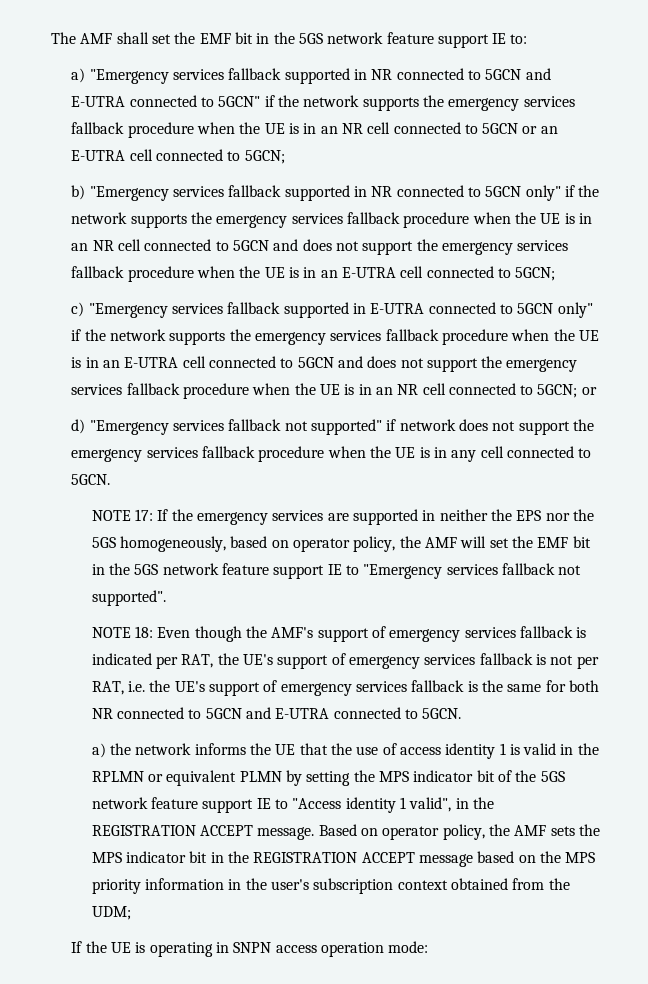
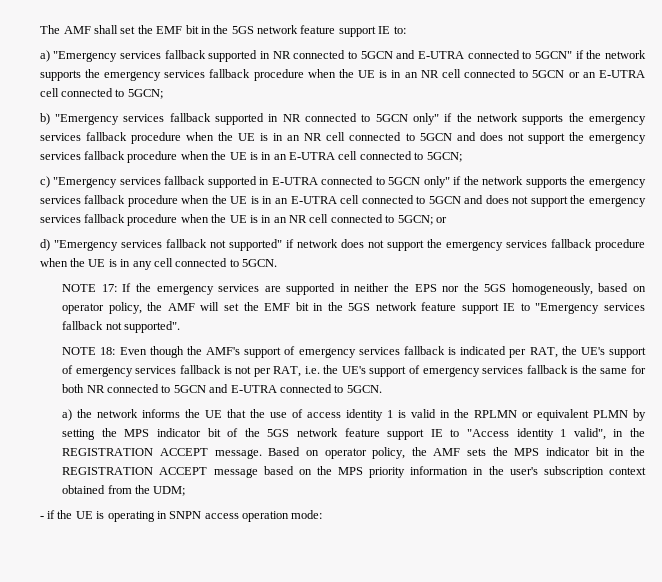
- If the UE is operating in SNPN access operation mode:
+ - if the UE is operating in SNPN access operation mode:

